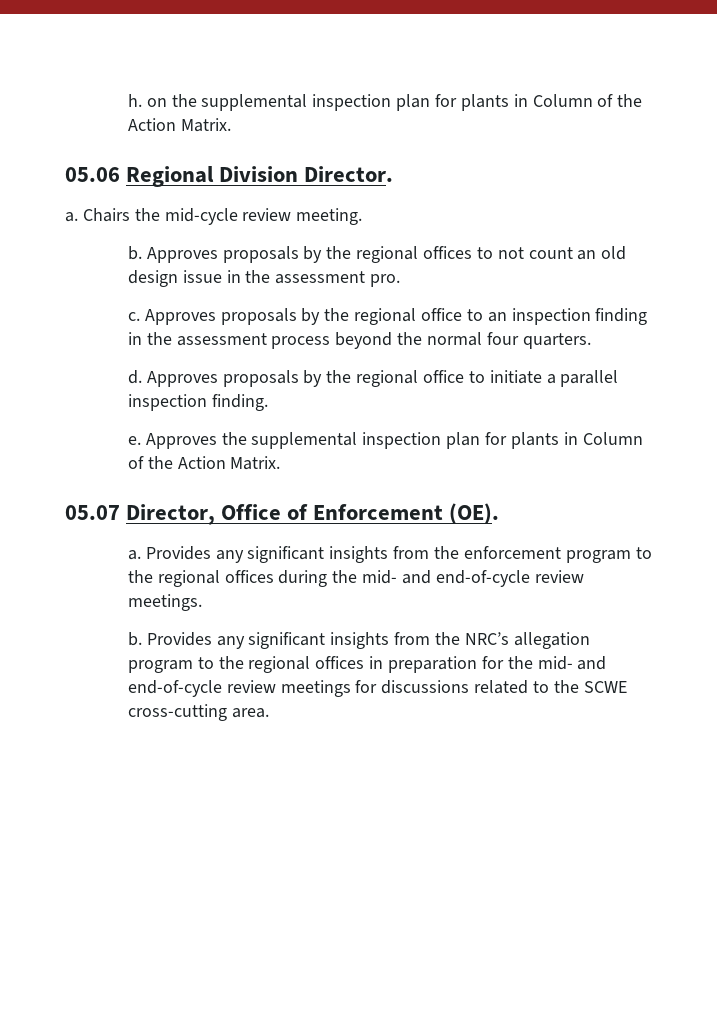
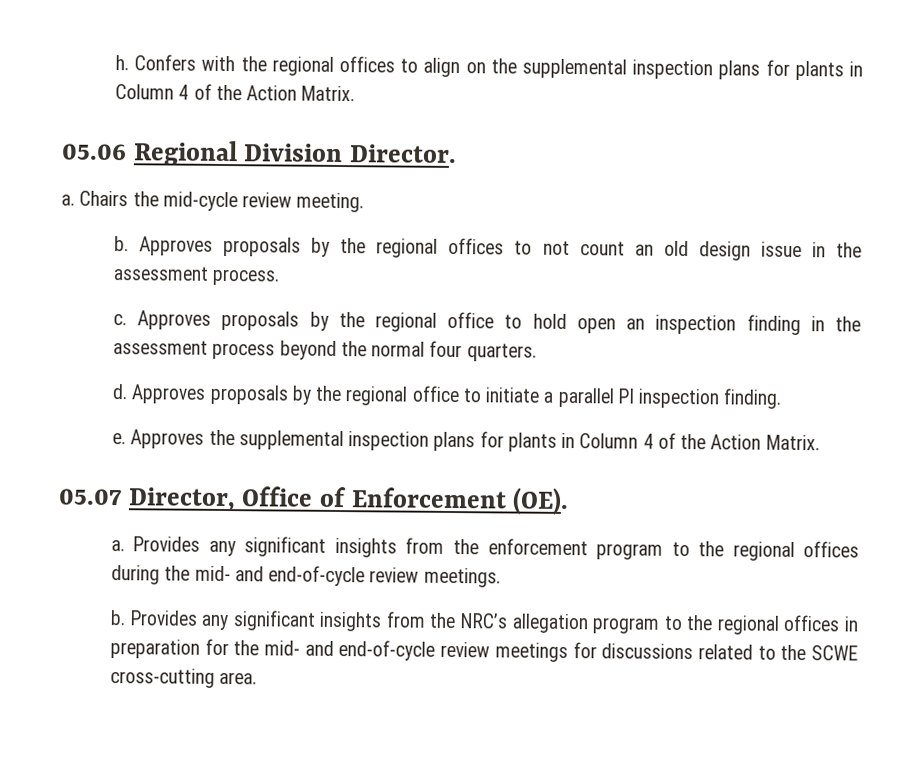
- h. on the supplemental inspection plan for plants in Column of the Action Matrix.
+ h. Confers with the regional offices to align on the supplemental inspection plans for plants in Column 4 of the Action Matrix.
- Approves proposals by the regional offices to not count an old design issue in the assessment pro.
+ Approves proposals by the regional offices to not count an old design issue in the assessment process.
- Approves proposals by the regional office to an inspection finding in the assessment process beyond the normal four quarters.
+ Approves proposals by the regional office to hold open an inspection finding in the assessment process beyond the normal four quarters.
- Approves proposals by the regional office to initiate a parallel inspection finding.
+ Approves proposals by the regional office to initiate a parallel PI inspection finding.
- Approves the supplemental inspection plan for plants in Column of the Action Matrix.
+ Approves the supplemental inspection plans for plants in Column 4 of the Action Matrix.

